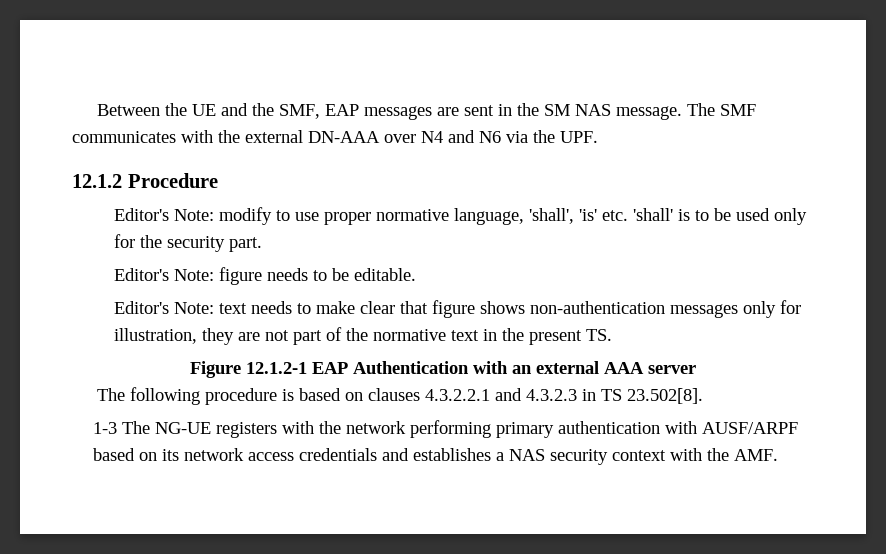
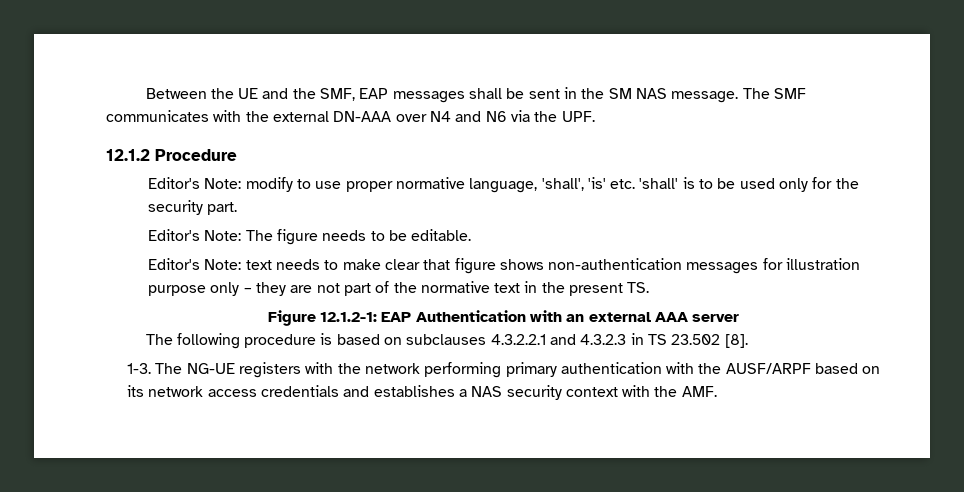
- Between the UE and the SMF, EAP messages are sent in the SM NAS message.
+ Between the UE and the SMF, EAP messages shall be sent in the SM NAS message.
- Editor's Note: figure needs to be editable.
+ Editor's Note: The figure needs to be editable.
- Editor's Note: text needs to make clear that figure shows non-authentication messages only for illustration, they are not part of the normative text in the present TS.
+ Editor's Note: text needs to make clear that figure shows non-authentication messages for illustration purpose only – they are not part of the normative text in the present TS.
- Figure 12.1.2-1 EAP Authentication with an external AAA server
+ Figure 12.1.2-1: EAP Authentication with an external AAA server
- The following procedure is based on clauses 4.3.2.2.1 and 4.3.2.3 in TS 23.502[8].
- 1-3 The NG-UE registers with the network performing primary authentication with AUSF/ARPF based on its network access credentials and establishes a NAS security context with the AMF.
+ The following procedure is based on subclauses 4.3.2.2.1 and 4.3.2.3 in TS 23.502 [8].
+ 1-3. The NG-UE registers with the network performing primary authentication with the AUSF/ARPF based on its network access credentials and establishes a NAS security context with the AMF.

